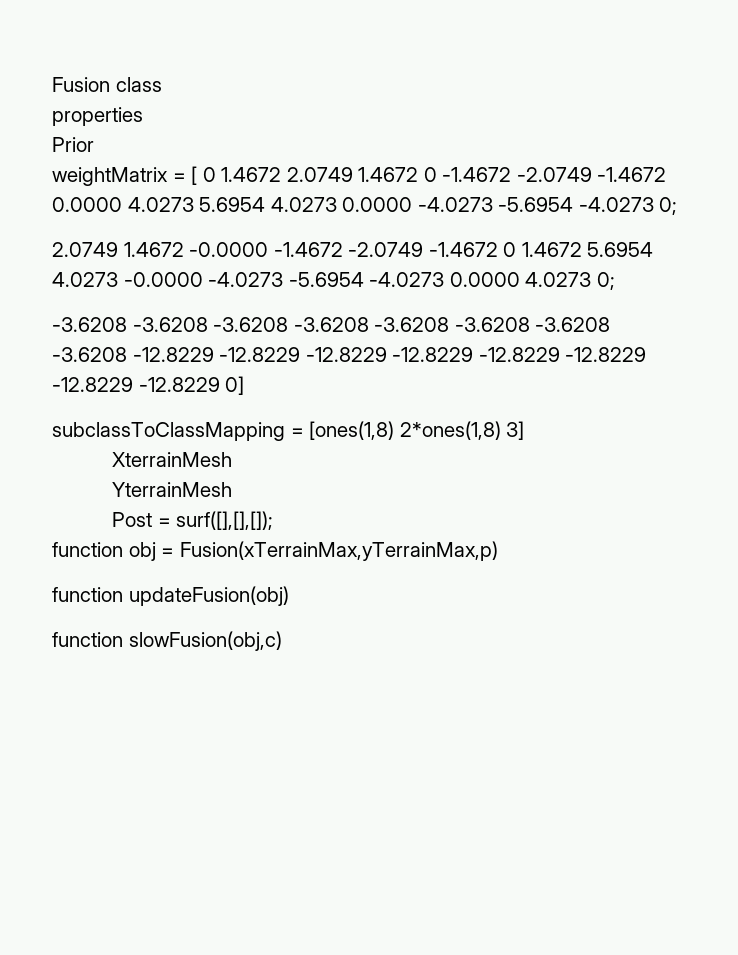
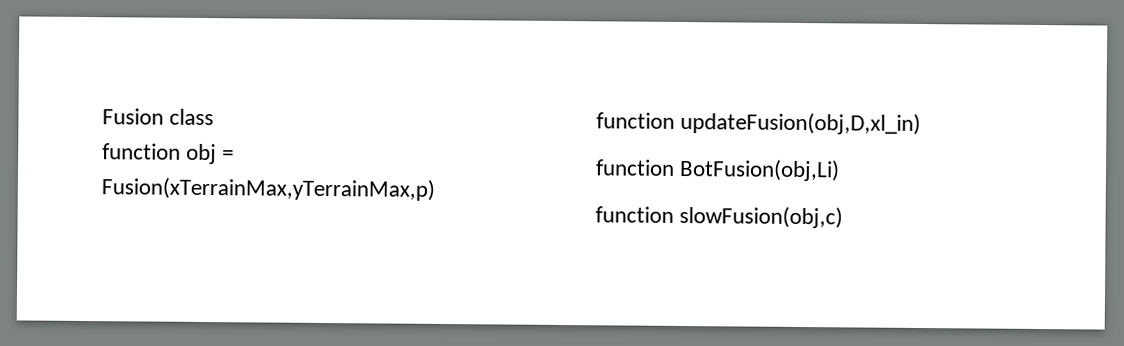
- properties
- Prior
- weightMatrix = [ 0 1.4672 2.0749 1.4672 0 -1.4672 -2.0749 -1.4672 0.0000 4.0273 5.6954 4.0273 0.0000 -4.0273 -5.6954 -4.0273 0;
- 2.0749 1.4672 -0.0000 -1.4672 -2.0749 -1.4672 0 1.4672 5.6954 4.0273 -0.0000 -4.0273 -5.6954 -4.0273 0.0000 4.0273 0;
- -3.6208 -3.6208 -3.6208 -3.6208 -3.6208 -3.6208 -3.6208 -3.6208 -12.8229 -12.8229 -12.8229 -12.8229 -12.8229 -12.8229 -12.8229 -12.8229 0]
- subclassToClassMapping = [ones(1,8) 2*ones(1,8) 3]
- XterrainMesh
- YterrainMesh
- Post = surf([],[],[]);
- function updateFusion(obj)
+ function updateFusion(obj,D,xl_in)
+ function BotFusion(obj,Li)

